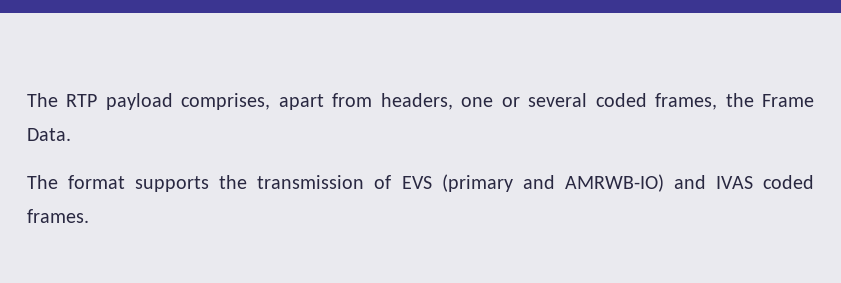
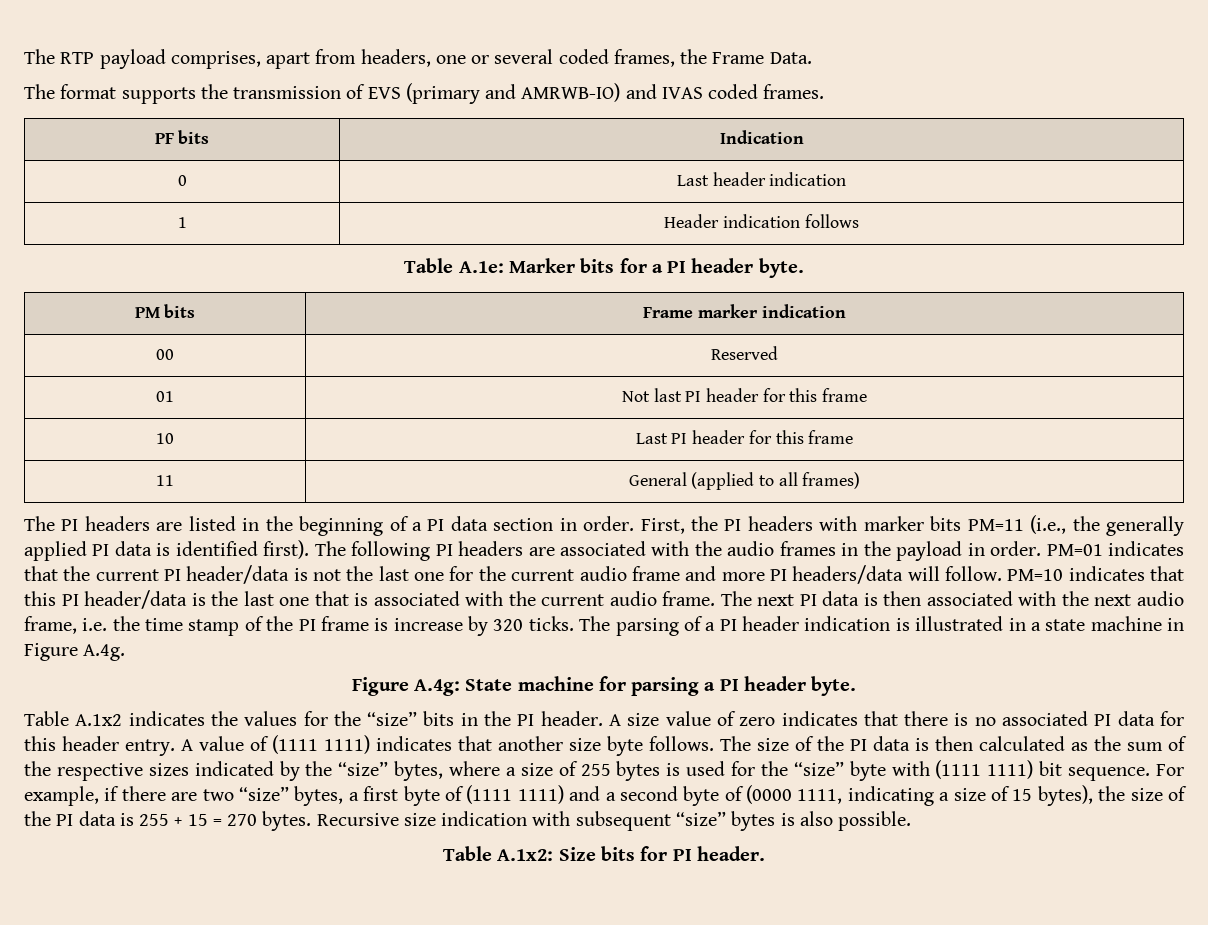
+ PF bits | Indication
+ 0 | Last header indication
+ 1 | Header indication follows
+ Table A.1e: Marker bits for a PI header byte.
+ PM bits | Frame marker indication
+ 00 | Reserved
+ 01 | Not last PI header for this frame
+ 10 | Last PI header for this frame
+ 11 | General (applied to all frames)
+ The PI headers are listed in the beginning of a PI data section in order. First, the PI headers with marker bits PM=11 (i.e., the generally applied PI data is identified first). The following PI headers are associated with the audio frames in the payload in order. PM=01 indicates that the current PI header/data is not the last one for the current audio frame and more PI headers/data will follow. PM=10 indicates that this PI header/data is the last one that is associated with the current audio frame. The next PI data is then associated with the next audio frame, i.e. the time stamp of the PI frame is increase by 320 ticks. The parsing of a PI header indication is illustrated in a state machine in Figure A.4g.
+ Figure A.4g: State machine for parsing a PI header byte.
+ Table A.1x2 indicates the values for the “size” bits in the PI header. A size value of zero indicates that there is no associated PI data for this header entry. A value of (1111 1111) indicates that another size byte follows. The size of the PI data is then calculated as the sum of the respective sizes indicated by the “size” bytes, where a size of 255 bytes is used for the “size” byte with (1111 1111) bit sequence. For example, if there are two “size” bytes, a first byte of (1111 1111) and a second byte of (0000 1111, indicating a size of 15 bytes), the size of the PI data is 255 + 15 = 270 bytes. Recursive size indication with subsequent “size” bytes is also possible.
+ Table A.1x2: Size bits for PI header.

